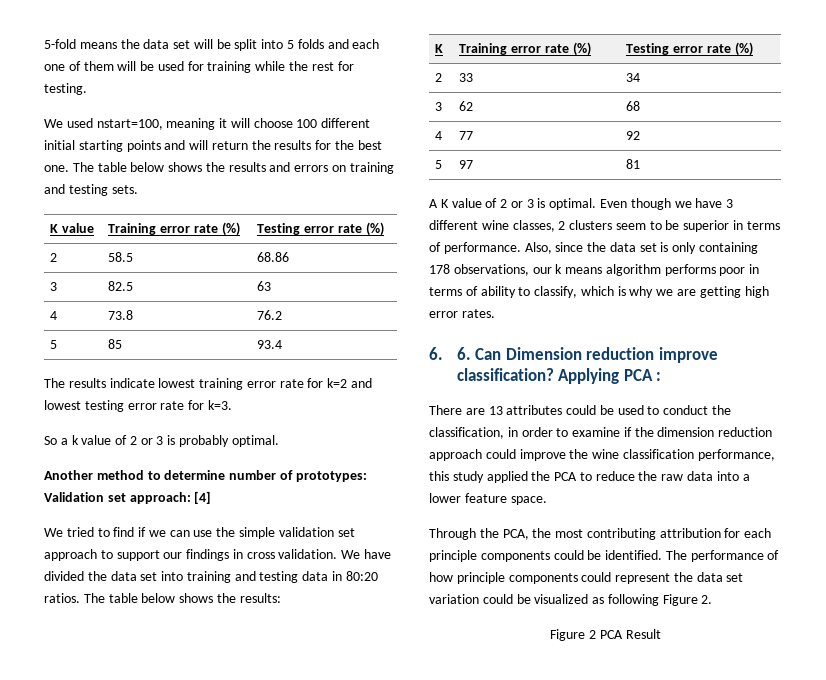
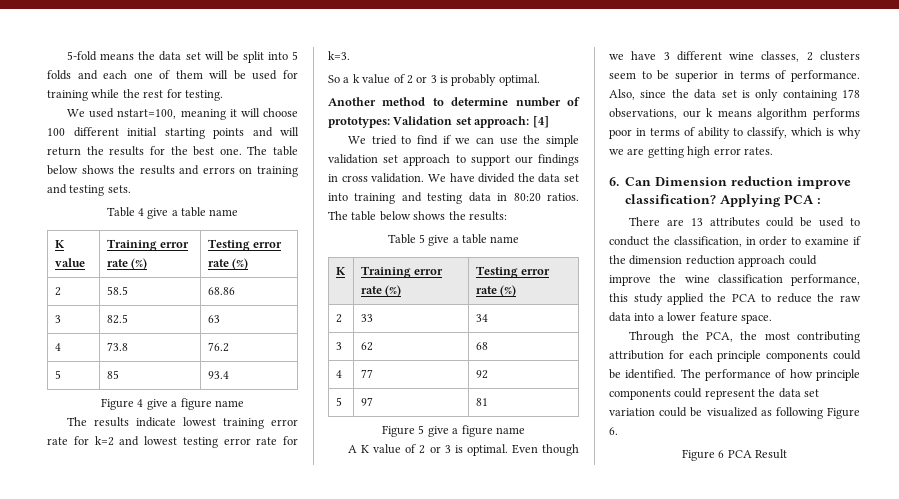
+ Table 4 give a table name
+ Figure 4 give a figure name
+ Table 5 give a table name
+ Figure 5 give a figure name
- 6. 6. Can Dimension reduction improve classification?
+ 6. Can Dimension reduction improve classification?
- The performance of how principle components could represent the data set variation could be visualized as following Figure 2.
- Figure 2 PCA Result
+ The performance of how principle components could represent the data set variation could be visualized as following Figure 6.
+ Figure 6 PCA Result

